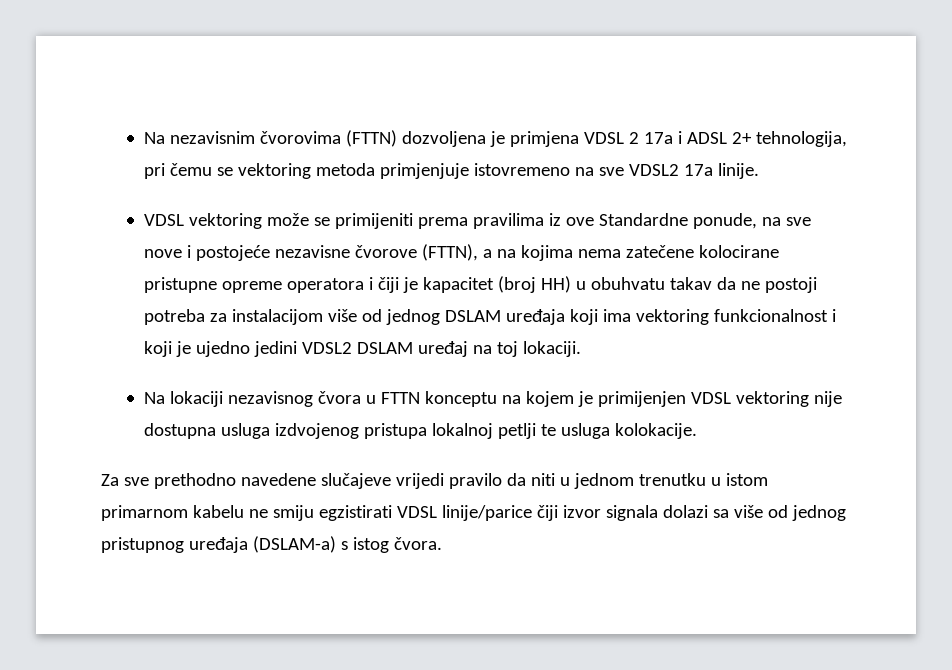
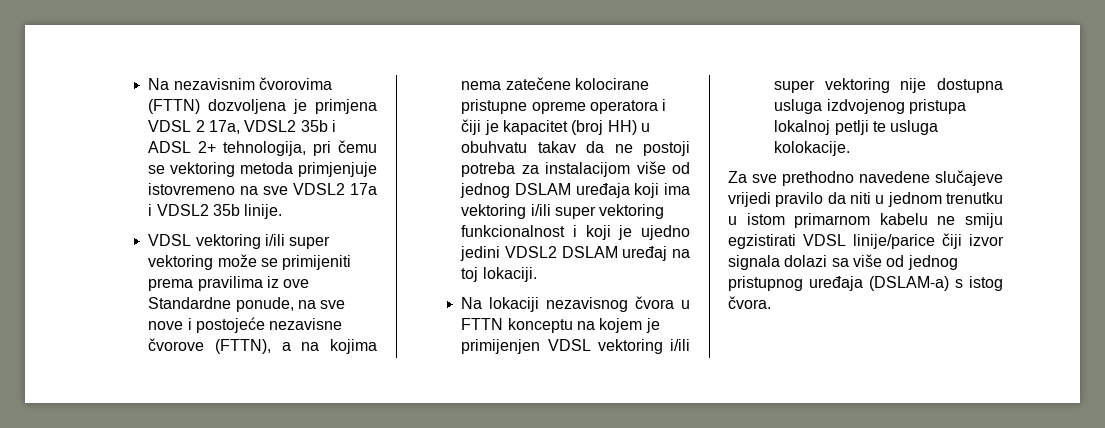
- Na nezavisnim čvorovima (FTTN) dozvoljena je primjena VDSL 2 17a i ADSL 2+ tehnologija, pri čemu se vektoring metoda primjenjuje istovremeno na sve VDSL2 17a linije.
+ Na nezavisnim čvorovima (FTTN) dozvoljena je primjena VDSL 2 17a, VDSL2 35b i ADSL 2+ tehnologija, pri čemu se vektoring metoda primjenjuje istovremeno na sve VDSL2 17a i VDSL2 35b linije.
- VDSL vektoring može se primijeniti prema pravilima iz ove Standardne ponude, na sve nove i postojeće nezavisne čvorove (FTTN), a na kojima nema zatečene kolocirane pristupne opreme operatora i čiji je kapacitet (broj HH) u obuhvatu takav da ne postoji potreba za instalacijom više od jednog DSLAM uređaja koji ima vektoring funkcionalnost i koji je ujedno jedini VDSL2 DSLAM uređaj na toj lokaciji.
+ VDSL vektoring i/ili super vektoring može se primijeniti prema pravilima iz ove Standardne ponude, na sve nove i postojeće nezavisne čvorove (FTTN), a na kojima nema zatečene kolocirane pristupne opreme operatora i čiji je kapacitet (broj HH) u obuhvatu takav da ne postoji potreba za instalacijom više od jednog DSLAM uređaja koji ima vektoring i/ili super vektoring funkcionalnost i koji je ujedno jedini VDSL2 DSLAM uređaj na toj lokaciji.
- Na lokaciji nezavisnog čvora u FTTN konceptu na kojem je primijenjen VDSL vektoring nije dostupna usluga izdvojenog pristupa lokalnoj petlji te usluga kolokacije.
+ Na lokaciji nezavisnog čvora u FTTN konceptu na kojem je primijenjen VDSL vektoring i/ili super vektoring nije dostupna usluga izdvojenog pristupa lokalnoj petlji te usluga kolokacije.

